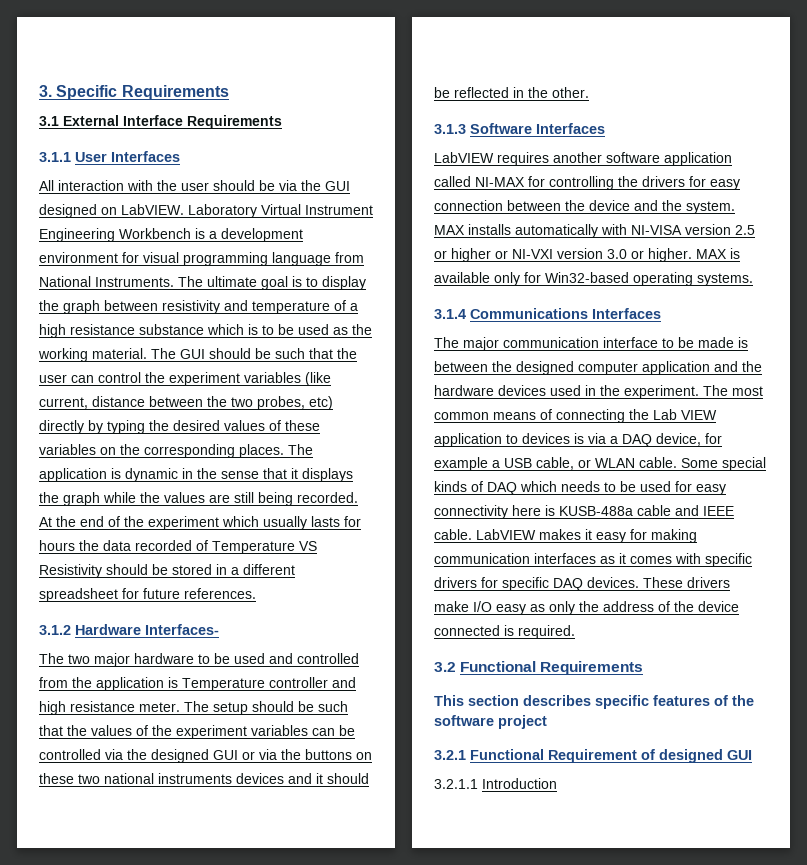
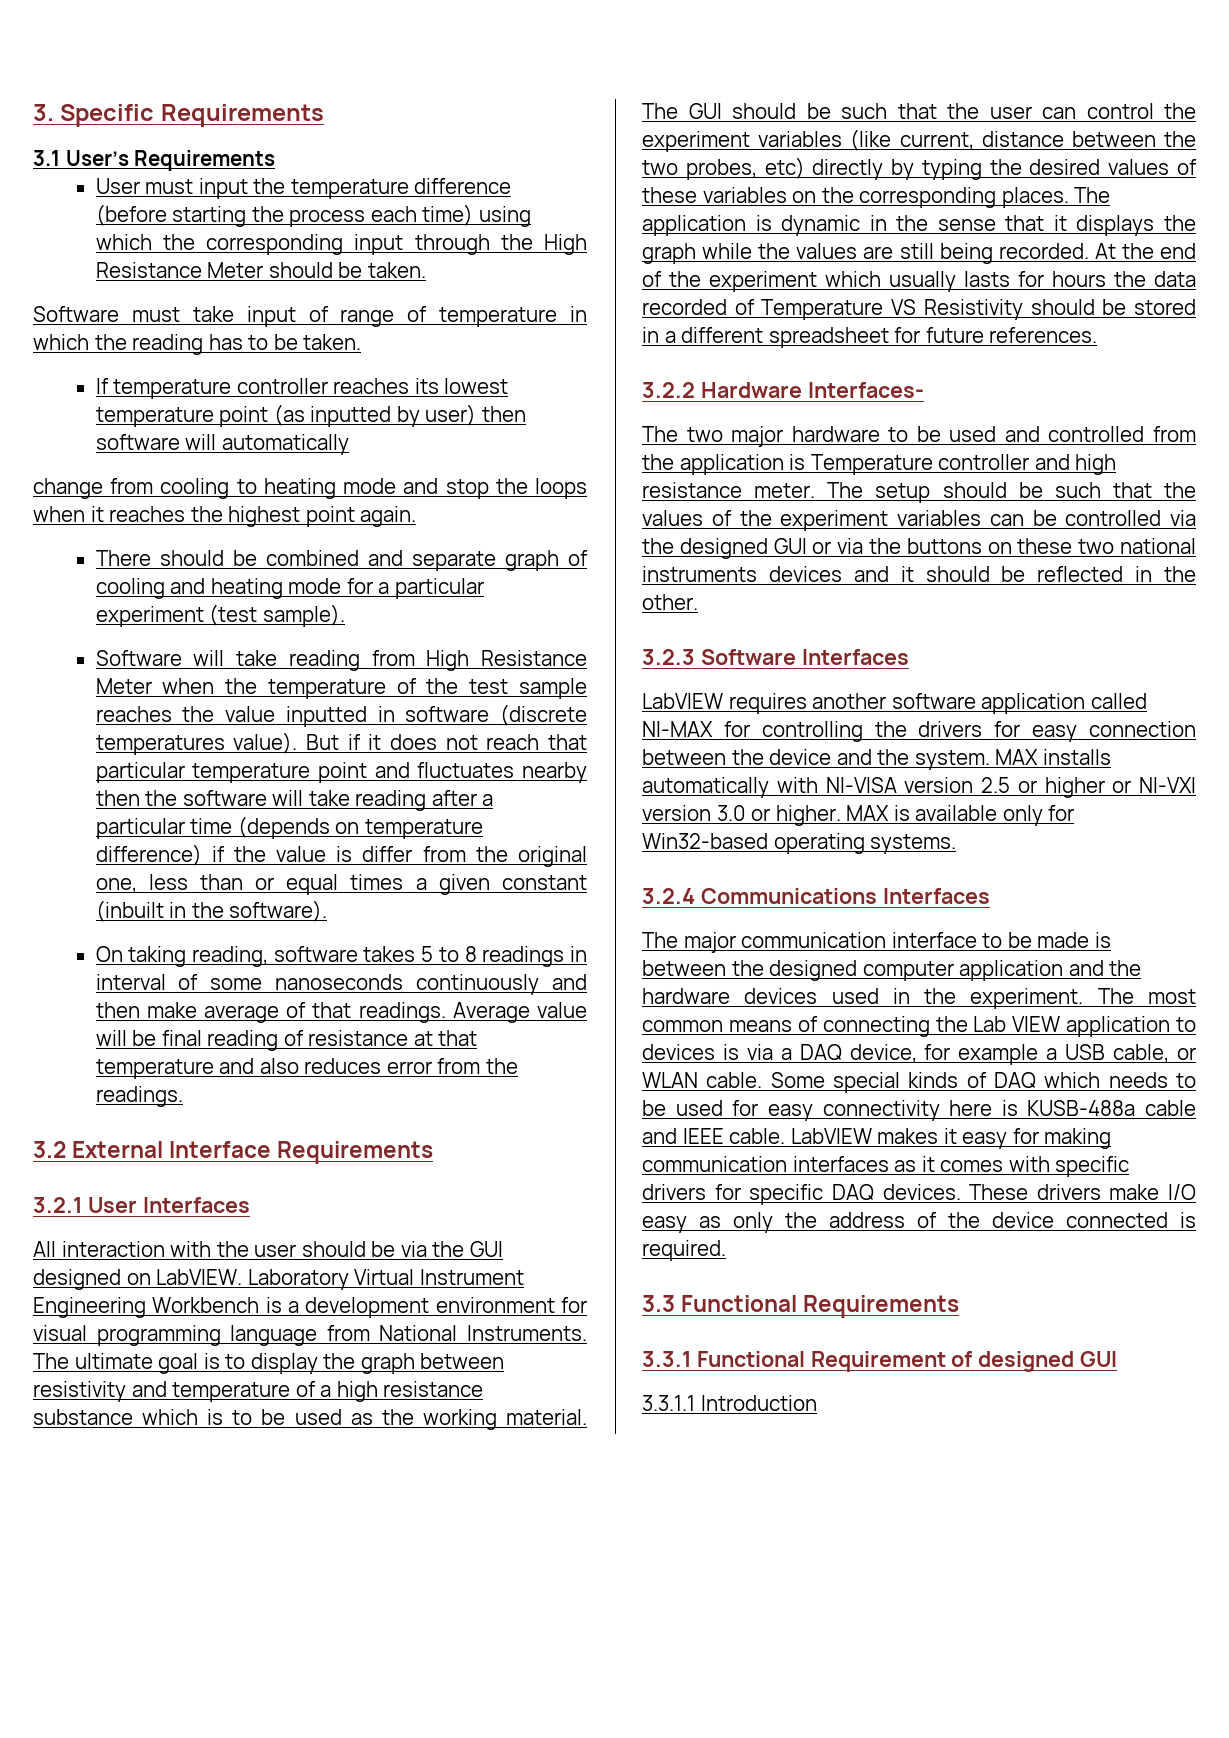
- 3.1 External Interface Requirements
+ 3.1 User’s Requirements
+ User must input the temperature difference (before starting the process each time) using which the corresponding input through the High Resistance Meter should be taken.
+ Software must take input of range of temperature in which the reading has to be taken.
+ If temperature controller reaches its lowest temperature point (as inputted by user) then software will automatically
+ change from cooling to heating mode and stop the loops when it reaches the highest point again.
+ There should be combined and separate graph of cooling and heating mode for a particular experiment (test sample).
+ Software will take reading from High Resistance Meter when the temperature of the test sample reaches the value inputted in software (discrete temperatures value). But if it does not reach that particular temperature point and fluctuates nearby then the software will take reading after a particular time (depends on temperature difference) if the value is differ from the original one, less than or equal times a given constant (inbuilt in the software).
+ On taking reading, software takes 5 to 8 readings in interval of some nanoseconds continuously and then make average of that readings. Average value will be final reading of resistance at that temperature and also reduces error from the readings.
+ 3.2 External Interface Requirements
- 3.1.1 User Interfaces
+ 3.2.1 User Interfaces
- 3.1.2 Hardware Interfaces-
+ 3.2.2 Hardware Interfaces-
- 3.1.3 Software Interfaces
+ 3.2.3 Software Interfaces
- 3.1.4 Communications Interfaces
+ 3.2.4 Communications Interfaces
- 3.2 Functional Requirements
+ 3.3 Functional Requirements
- This section describes specific features of the software project
- 3.2.1 Functional Requirement of designed GUI
+ 3.3.1 Functional Requirement of designed GUI
- 3.2.1.1 Introduction
+ 3.3.1.1 Introduction

